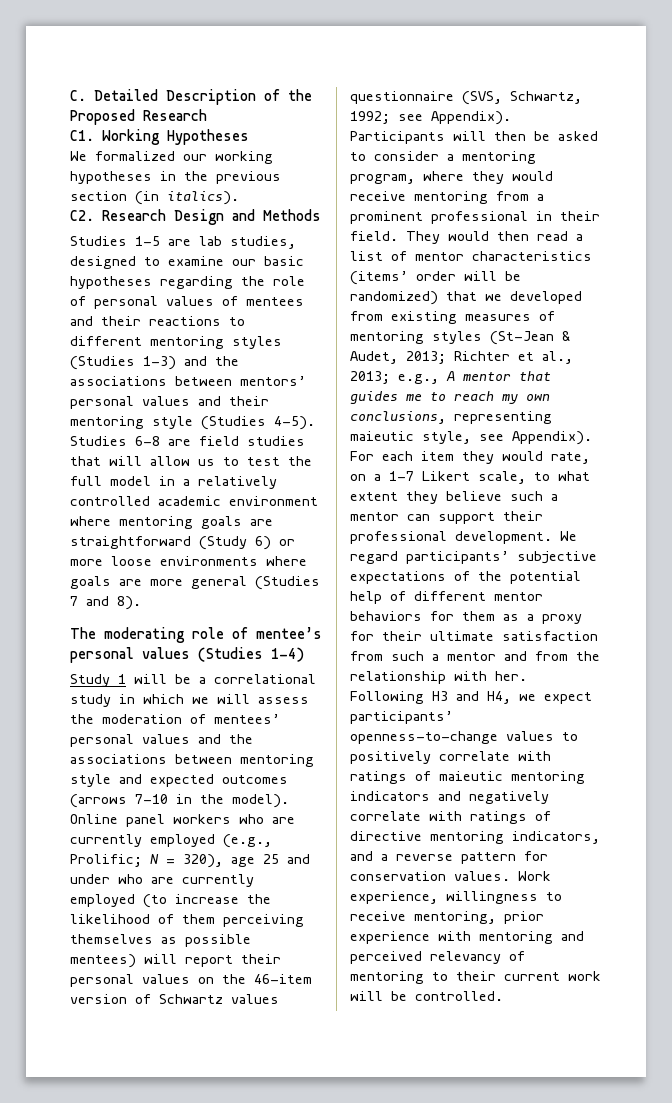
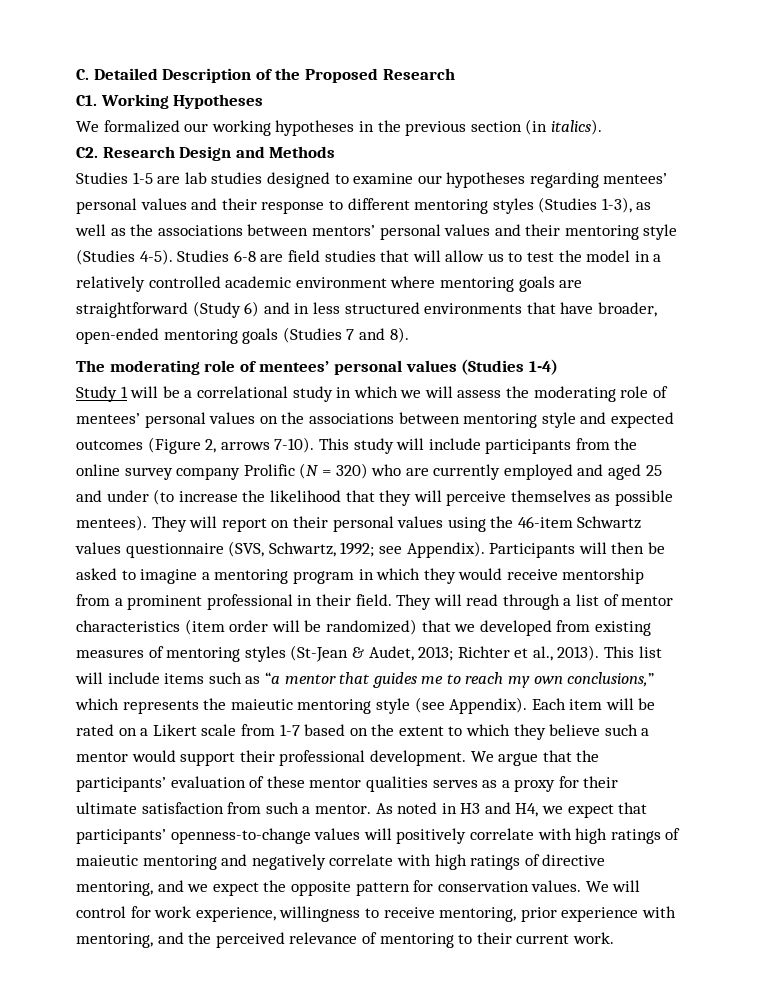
- Studies 1-5 are lab studies, designed to examine our basic hypotheses regarding the role of personal values of mentees and their reactions to different mentoring styles (Studies 1-3) and the associations between mentors’ personal values and their mentoring style (Studies 4-5).
+ Studies 1-5 are lab studies designed to examine our hypotheses regarding mentees’ personal values and their response to different mentoring styles (Studies 1-3), as well as the associations between mentors’ personal values and their mentoring style (Studies 4-5).
- Studies 6-8 are field studies that will allow us to test the full model in a relatively controlled academic environment where mentoring goals are straightforward (Study 6) or more loose environments where goals are more general (Studies 7 and 8).
+ Studies 6-8 are field studies that will allow us to test the model in a relatively controlled academic environment where mentoring goals are straightforward (Study 6) and in less structured environments that have broader, open-ended mentoring goals (Studies 7 and 8).
- The moderating role of mentee’s personal values (Studies 1-4)
+ The moderating role of mentees’ personal values (Studies 1-4)
- Study 1 will be a correlational study in which we will assess the moderation of mentees’ personal values and the associations between mentoring style and expected outcomes (arrows 7-10 in the model). Online panel workers who are currently employed (e.g., Prolific; N = 320), age 25 and under who are currently employed (to increase the likelihood of them perceiving themselves as possible mentees) will report their personal values on the 46-item version of Schwartz values questionnaire (SVS, Schwartz, 1992; see Appendix).
+ Study 1 will be a correlational study in which we will assess the moderating role of mentees’ personal values on the associations between mentoring style and expected outcomes (Figure 2, arrows 7-10). This study will include participants from the online survey company Prolific (N = 320) who are currently employed and aged 25 and under (to increase the likelihood that they will perceive themselves as possible mentees). They will report on their personal values using the 46-item Schwartz values questionnaire (SVS, Schwartz, 1992; see Appendix).
- Participants will then be asked to consider a mentoring program, where they would receive mentoring from a prominent professional in their field.
+ Participants will then be asked to imagine a mentoring program in which they would receive mentorship from a prominent professional in their field.
- They would then read a list of mentor characteristics (items’ order will be randomized) that we developed from existing measures of mentoring styles (St-Jean & Audet, 2013; Richter et al., 2013; e.g., A mentor that guides me to reach my own conclusions, representing maieutic style, see Appendix). For each item they would rate, on a 1-7 Likert scale, to what extent they believe such a mentor can support their professional development.
+ They will read through a list of mentor characteristics (item order will be randomized) that we developed from existing measures of mentoring styles (St-Jean & Audet, 2013; Richter et al., 2013). This list will include items such as “a mentor that guides me to reach my own conclusions,” which represents the maieutic mentoring style (see Appendix). Each item will be rated on a Likert scale from 1-7 based on the extent to which they believe such a mentor would support their professional development.
- We regard participants’ subjective expectations of the potential help of different mentor behaviors for them as a proxy for their ultimate satisfaction from such a mentor and from the relationship with her. Following H3 and H4, we expect participants’ openness-to-change values to positively correlate with ratings of maieutic mentoring indicators and negatively correlate with ratings of directive mentoring indicators, and a reverse pattern for conservation values. Work experience, willingness to receive mentoring, prior experience with mentoring and perceived relevancy of mentoring to their current work will be controlled.
+ We argue that the participants’ evaluation of these mentor qualities serves as a proxy for their ultimate satisfaction from such a mentor. As noted in H3 and H4, we expect that participants’ openness-to-change values will positively correlate with high ratings of maieutic mentoring and negatively correlate with high ratings of directive mentoring, and we expect the opposite pattern for conservation values. We will control for work experience, willingness to receive mentoring, prior experience with mentoring, and the perceived relevance of mentoring to their current work.

